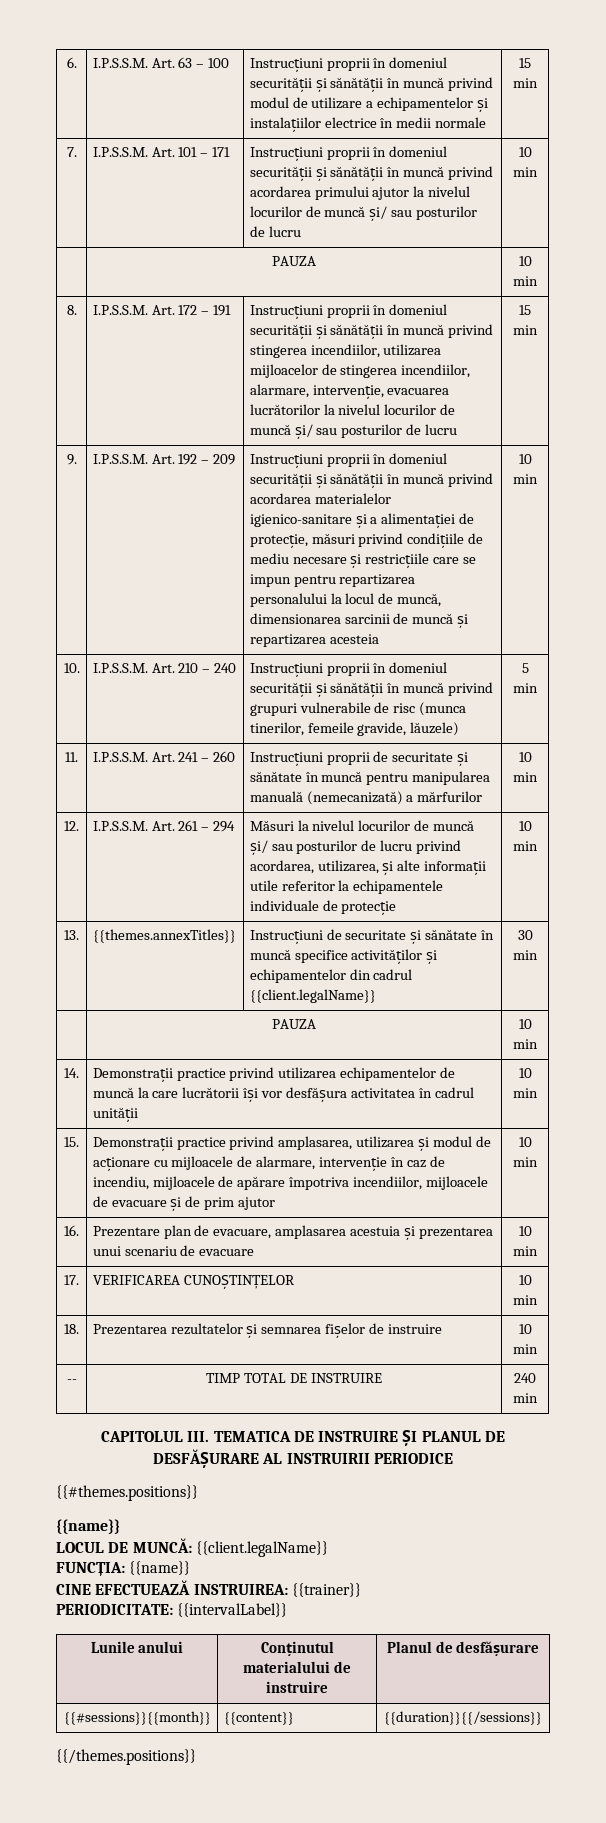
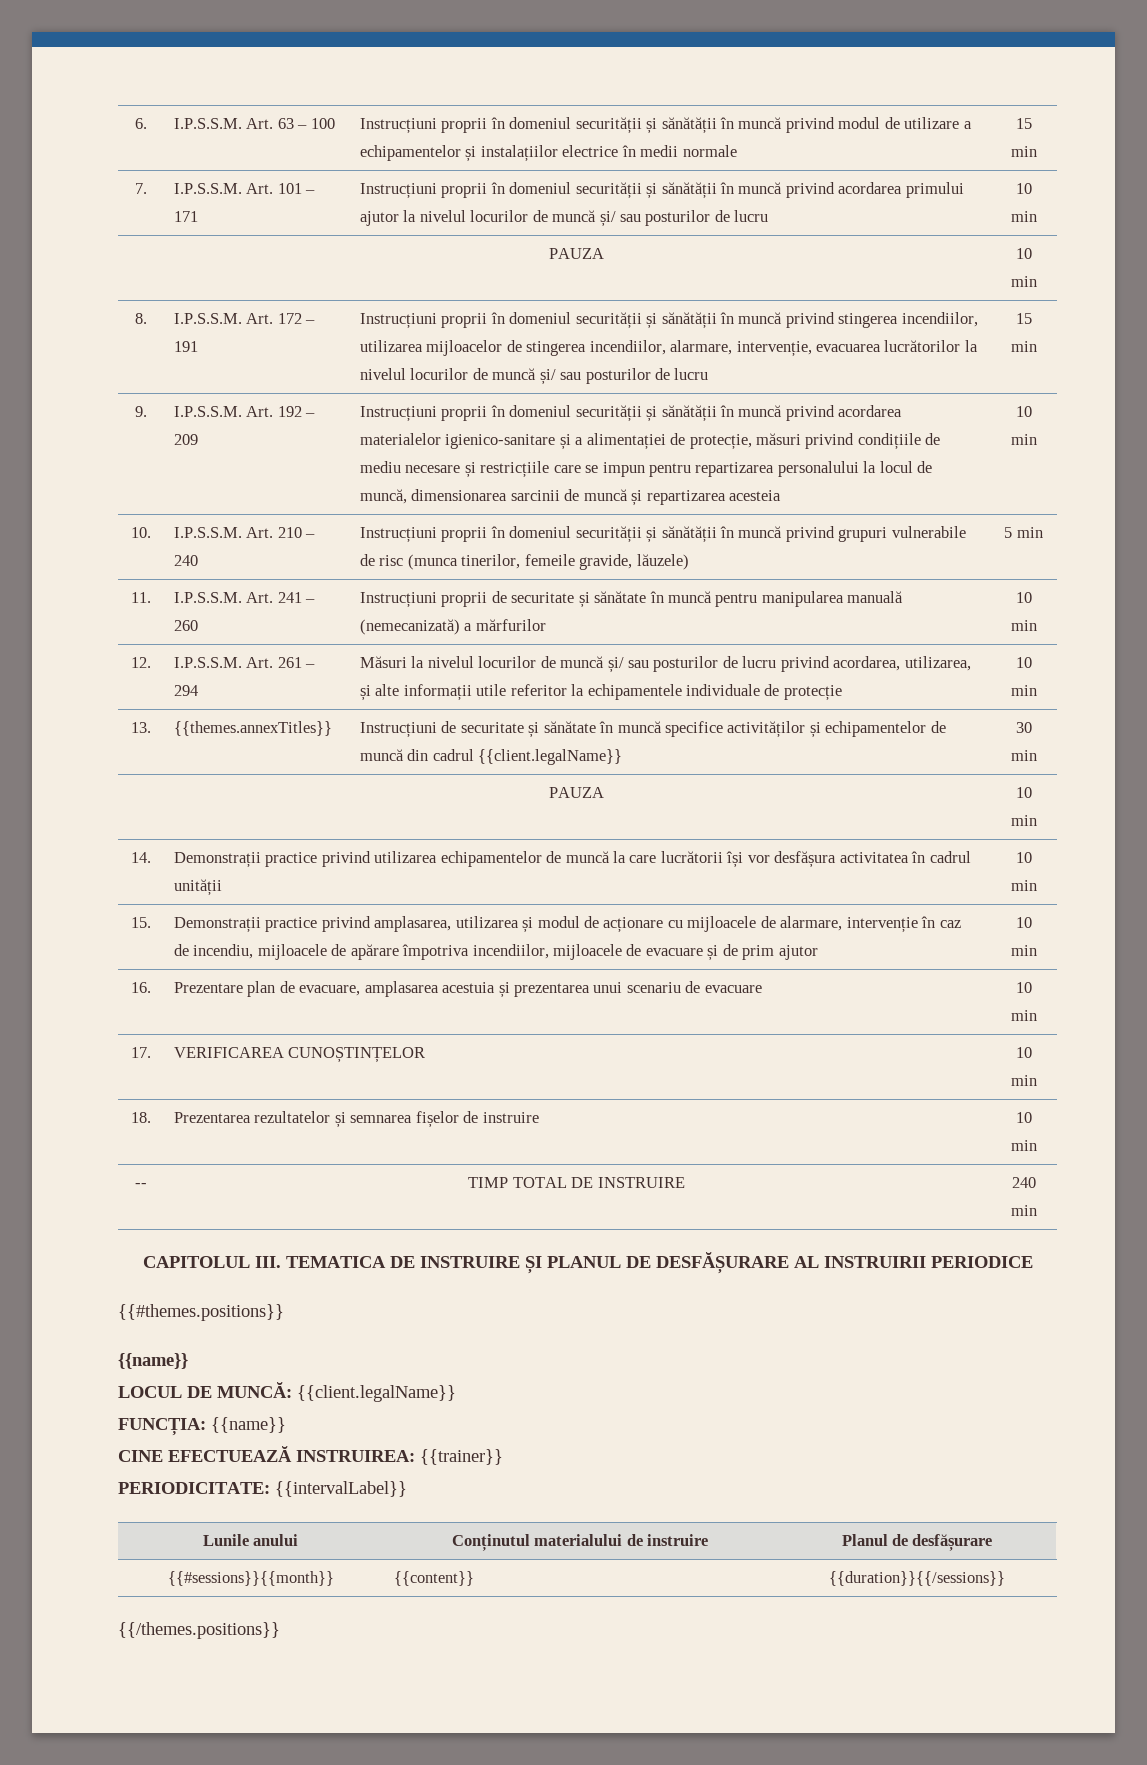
- 13. | {{themes.annexTitles}} | Instrucțiuni de securitate și sănătate în muncă specifice activităților și echipamentelor din cadrul {{client.legalName}} | 30 min
+ 13. | {{themes.annexTitles}} | Instrucțiuni de securitate și sănătate în muncă specifice activităților și echipamentelor de muncă din cadrul {{client.legalName}} | 30 min

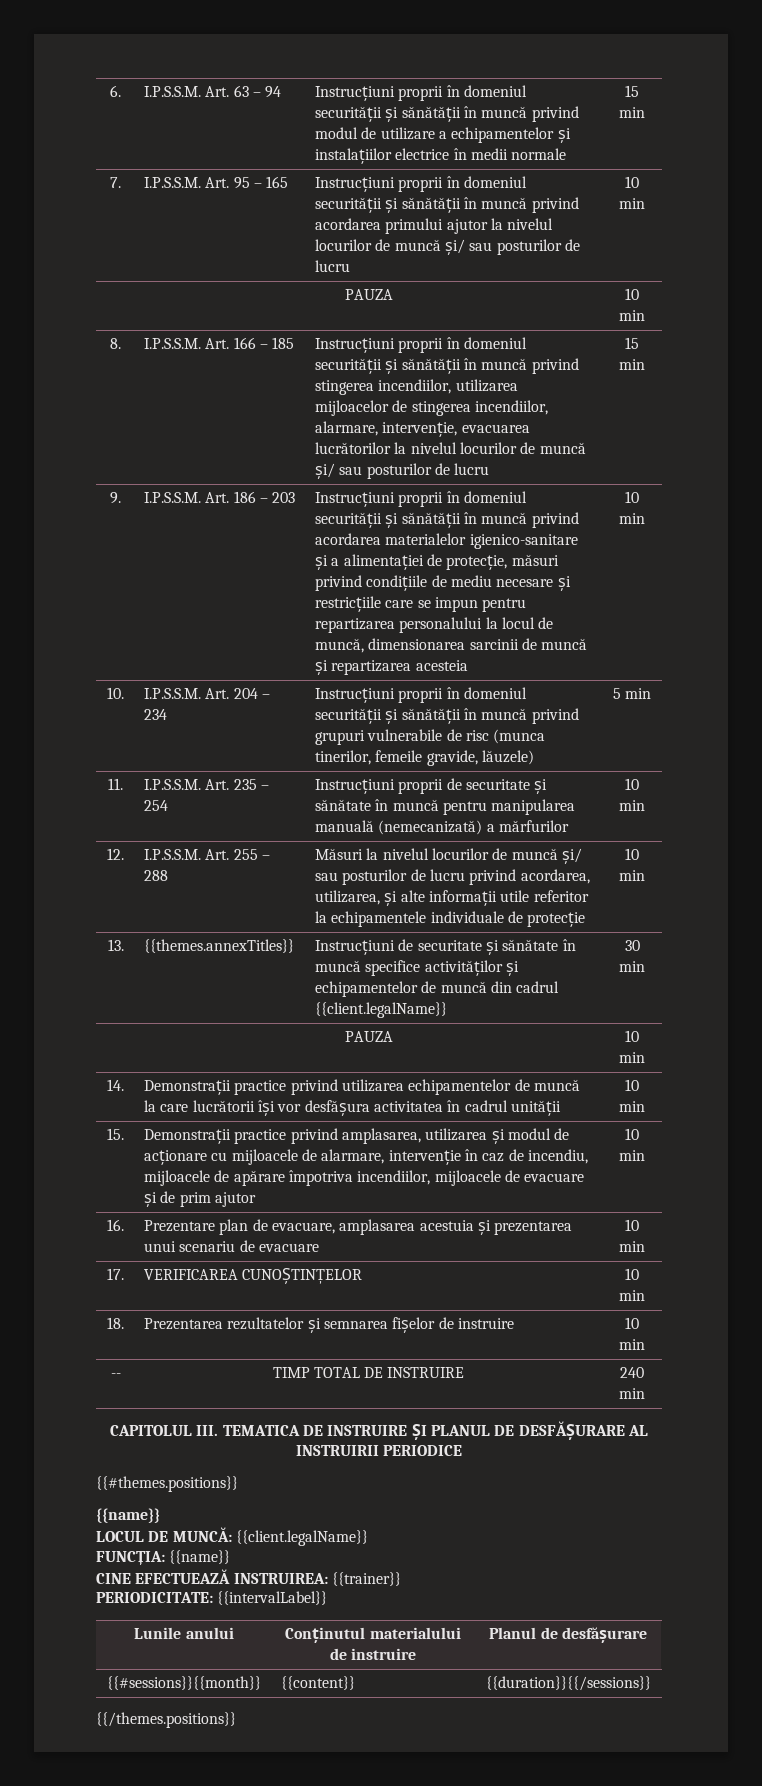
- 6. | I.P.S.S.M. Art. 63 – 100 | Instrucțiuni proprii în domeniul securității și sănătății în muncă privind modul de utilizare a echipamentelor și instalațiilor electrice în medii normale | 15 min
+ 6. | I.P.S.S.M. Art. 63 – 94 | Instrucțiuni proprii în domeniul securității și sănătății în muncă privind modul de utilizare a echipamentelor și instalațiilor electrice în medii normale | 15 min
- 7. | I.P.S.S.M. Art. 101 – 171 | Instrucțiuni proprii în domeniul securității și sănătății în muncă privind acordarea primului ajutor la nivelul locurilor de muncă și/ sau posturilor de lucru | 10 min
+ 7. | I.P.S.S.M. Art. 95 – 165 | Instrucțiuni proprii în domeniul securității și sănătății în muncă privind acordarea primului ajutor la nivelul locurilor de muncă și/ sau posturilor de lucru | 10 min
- 8. | I.P.S.S.M. Art. 172 – 191 | Instrucțiuni proprii în domeniul securității și sănătății în muncă privind stingerea incendiilor, utilizarea mijloacelor de stingerea incendiilor, alarmare, intervenție, evacuarea lucrătorilor la nivelul locurilor de muncă și/ sau posturilor de lucru | 15 min
+ 8. | I.P.S.S.M. Art. 166 – 185 | Instrucțiuni proprii în domeniul securității și sănătății în muncă privind stingerea incendiilor, utilizarea mijloacelor de stingerea incendiilor, alarmare, intervenție, evacuarea lucrătorilor la nivelul locurilor de muncă și/ sau posturilor de lucru | 15 min
- I.P.S.S.M. Art. 192 – 209
+ I.P.S.S.M. Art. 186 – 203
- 10. | I.P.S.S.M. Art. 210 – 240 | Instrucțiuni proprii în domeniul securității și sănătății în muncă privind grupuri vulnerabile de risc (munca tinerilor, femeile gravide, lăuzele) | 5 min
+ 10. | I.P.S.S.M. Art. 204 – 234 | Instrucțiuni proprii în domeniul securității și sănătății în muncă privind grupuri vulnerabile de risc (munca tinerilor, femeile gravide, lăuzele) | 5 min
- 11. | I.P.S.S.M. Art. 241 – 260 | Instrucțiuni proprii de securitate și sănătate în muncă pentru manipularea manuală (nemecanizată) a mărfurilor | 10 min
+ 11. | I.P.S.S.M. Art. 235 – 254 | Instrucțiuni proprii de securitate și sănătate în muncă pentru manipularea manuală (nemecanizată) a mărfurilor | 10 min
- 12. | I.P.S.S.M. Art. 261 – 294 | Măsuri la nivelul locurilor de muncă și/ sau posturilor de lucru privind acordarea, utilizarea, și alte informații utile referitor la echipamentele individuale de protecție | 10 min
+ 12. | I.P.S.S.M. Art. 255 – 288 | Măsuri la nivelul locurilor de muncă și/ sau posturilor de lucru privind acordarea, utilizarea, și alte informații utile referitor la echipamentele individuale de protecție | 10 min

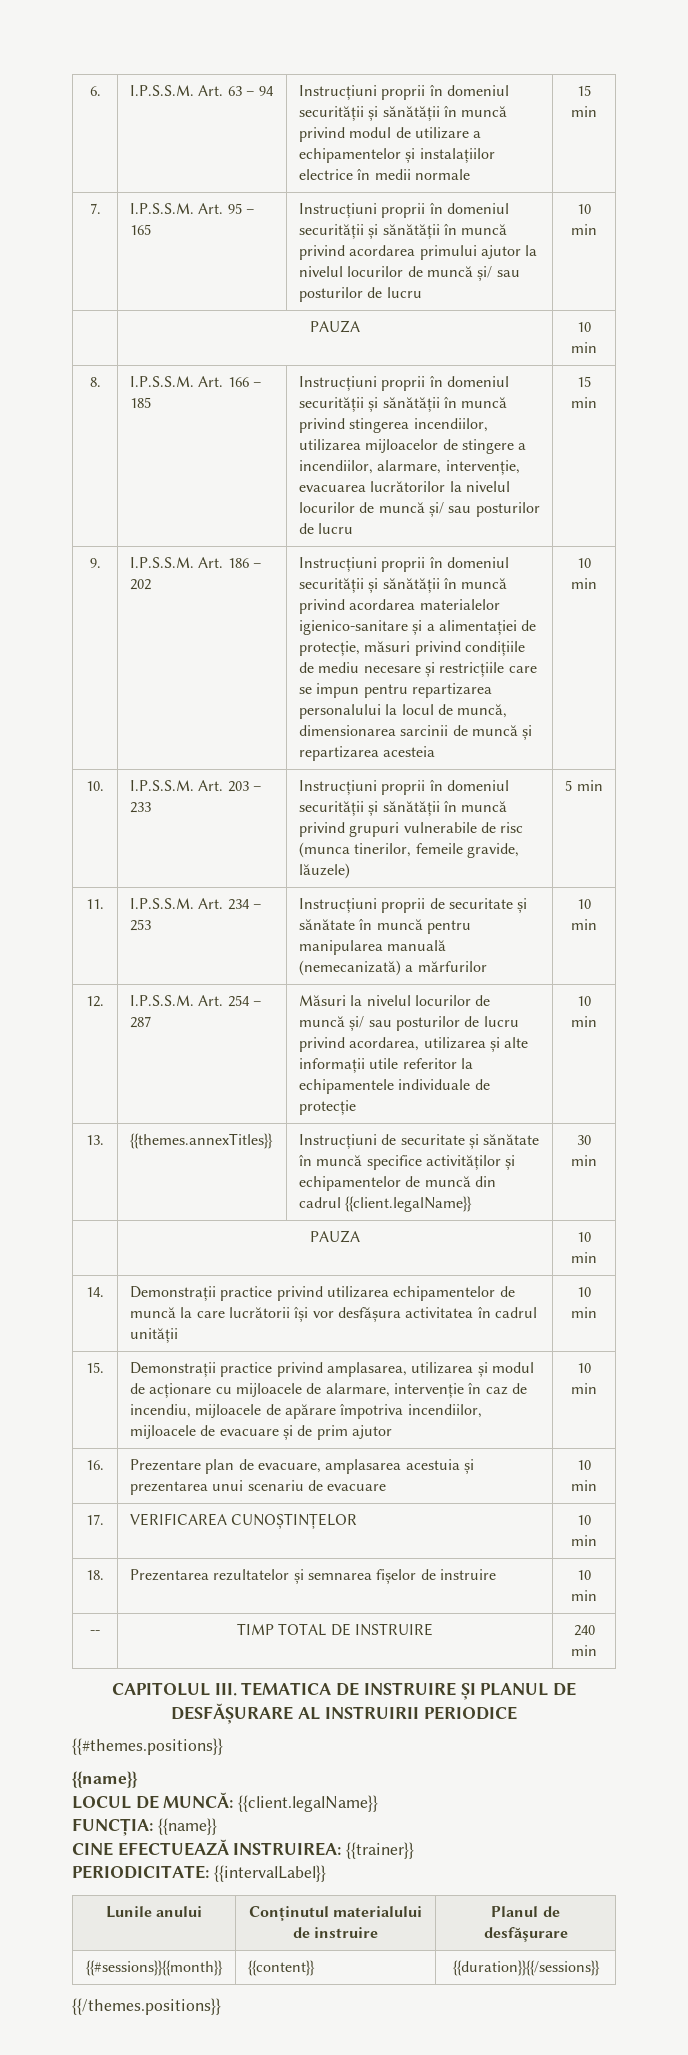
- 8. | I.P.S.S.M. Art. 166 – 185 | Instrucțiuni proprii în domeniul securității și sănătății în muncă privind stingerea incendiilor, utilizarea mijloacelor de stingerea incendiilor, alarmare, intervenție, evacuarea lucrătorilor la nivelul locurilor de muncă și/ sau posturilor de lucru | 15 min
+ 8. | I.P.S.S.M. Art. 166 – 185 | Instrucțiuni proprii în domeniul securității și sănătății în muncă privind stingerea incendiilor, utilizarea mijloacelor de stingere a incendiilor, alarmare, intervenție, evacuarea lucrătorilor la nivelul locurilor de muncă și/ sau posturilor de lucru | 15 min
- I.P.S.S.M. Art. 186 – 203
+ I.P.S.S.M. Art. 186 – 202
- 10. | I.P.S.S.M. Art. 204 – 234 | Instrucțiuni proprii în domeniul securității și sănătății în muncă privind grupuri vulnerabile de risc (munca tinerilor, femeile gravide, lăuzele) | 5 min
+ 10. | I.P.S.S.M. Art. 203 – 233 | Instrucțiuni proprii în domeniul securității și sănătății în muncă privind grupuri vulnerabile de risc (munca tinerilor, femeile gravide, lăuzele) | 5 min
- 11. | I.P.S.S.M. Art. 235 – 254 | Instrucțiuni proprii de securitate și sănătate în muncă pentru manipularea manuală (nemecanizată) a mărfurilor | 10 min
+ 11. | I.P.S.S.M. Art. 234 – 253 | Instrucțiuni proprii de securitate și sănătate în muncă pentru manipularea manuală (nemecanizată) a mărfurilor | 10 min
- 12. | I.P.S.S.M. Art. 255 – 288 | Măsuri la nivelul locurilor de muncă și/ sau posturilor de lucru privind acordarea, utilizarea, și alte informații utile referitor la echipamentele individuale de protecție | 10 min
+ 12. | I.P.S.S.M. Art. 254 – 287 | Măsuri la nivelul locurilor de muncă și/ sau posturilor de lucru privind acordarea, utilizarea și alte informații utile referitor la echipamentele individuale de protecție | 10 min

